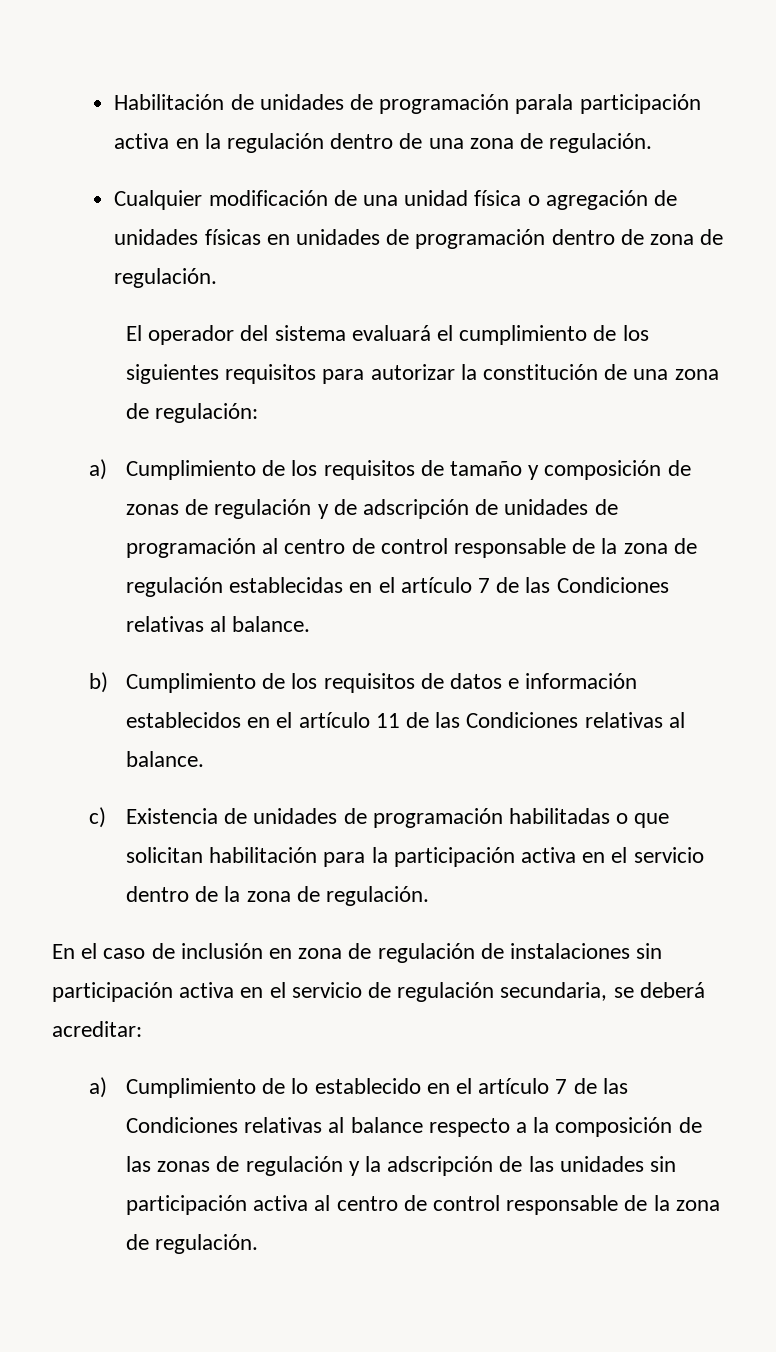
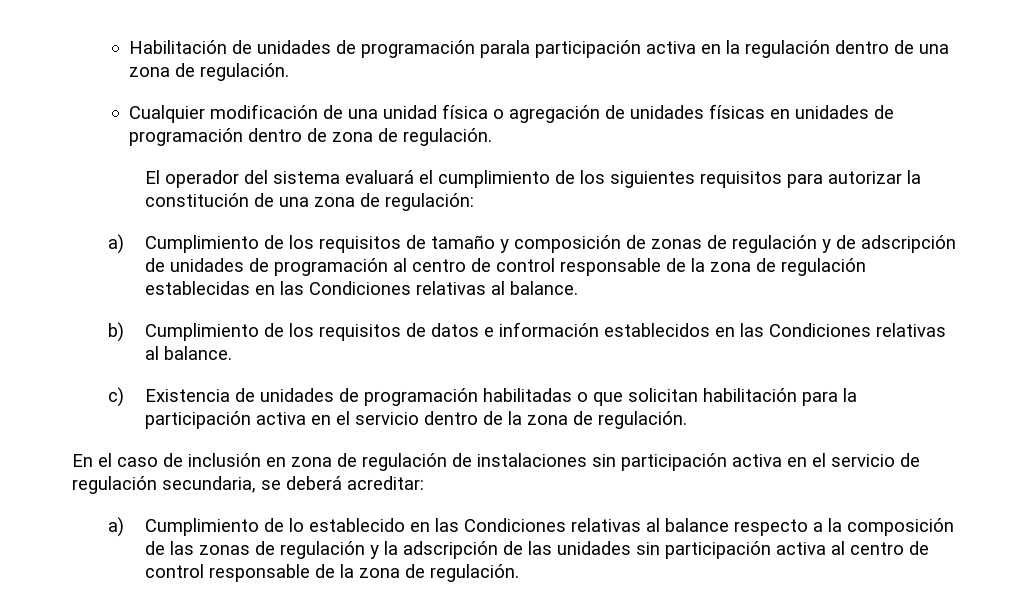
- a) Cumplimiento de los requisitos de tamaño y composición de zonas de regulación y de adscripción de unidades de programación al centro de control responsable de la zona de regulación establecidas en el artículo 7 de las Condiciones relativas al balance.
+ a) Cumplimiento de los requisitos de tamaño y composición de zonas de regulación y de adscripción de unidades de programación al centro de control responsable de la zona de regulación establecidas en las Condiciones relativas al balance.
- b) Cumplimiento de los requisitos de datos e información establecidos en el artículo 11 de las Condiciones relativas al balance.
+ b) Cumplimiento de los requisitos de datos e información establecidos en las Condiciones relativas al balance.
- a) Cumplimiento de lo establecido en el artículo 7 de las Condiciones relativas al balance respecto a la composición de las zonas de regulación y la adscripción de las unidades sin participación activa al centro de control responsable de la zona de regulación.
+ a) Cumplimiento de lo establecido en las Condiciones relativas al balance respecto a la composición de las zonas de regulación y la adscripción de las unidades sin participación activa al centro de control responsable de la zona de regulación.

